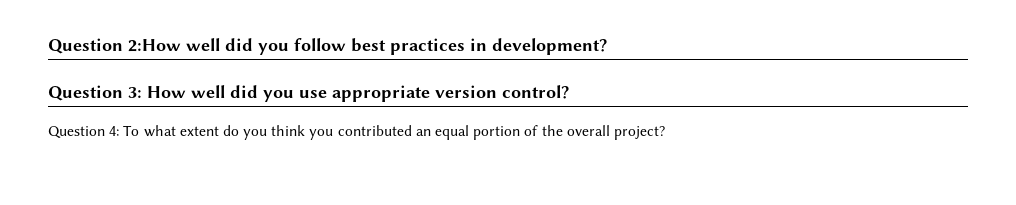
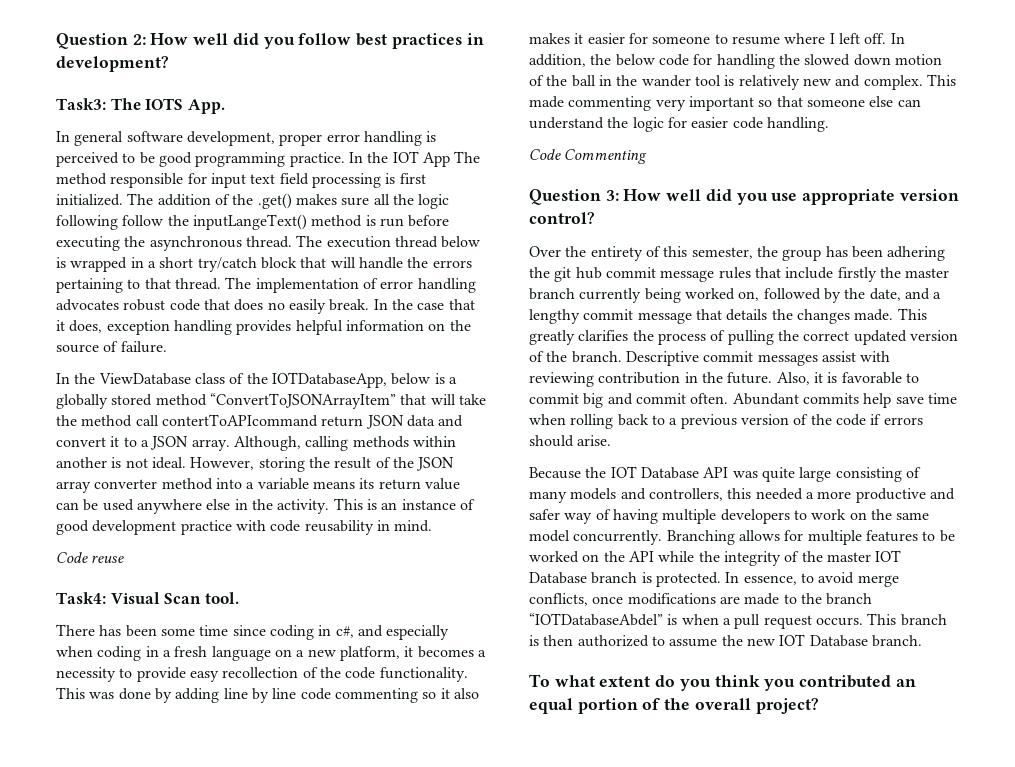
- Question 2:How well did you follow best practices in development?
+ Question 2: How well did you follow best practices in development?
+ Task3: The IOTS App.
+ In general software development, proper error handling is perceived to be good programming practice. In the IOT App The method responsible for input text field processing is first initialized. The addition of the .get() makes sure all the logic following follow the inputLangeText() method is run before executing the asynchronous thread. The execution thread below is wrapped in a short try/catch block that will handle the errors pertaining to that thread. The implementation of error handling advocates robust code that does no easily break. In the case that it does, exception handling provides helpful information on the source of failure.
+ In the ViewDatabase class of the IOTDatabaseApp, below is a globally stored method “ConvertToJSONArrayItem” that will take the method call contertToAPIcommand return JSON data and convert it to a JSON array. Although, calling methods within another is not ideal. However, storing the result of the JSON array converter method into a variable means its return value can be used anywhere else in the activity. This is an instance of good development practice with code reusability in mind.
+ Code reuse
+ Task4: Visual Scan tool.
+ There has been some time since coding in c#, and especially when coding in a fresh language on a new platform, it becomes a necessity to provide easy recollection of the code functionality. This was done by adding line by line code commenting so it also makes it easier for someone to resume where I left off. In addition, the below code for handling the slowed down motion of the ball in the wander tool is relatively new and complex. This made commenting very important so that someone else can understand the logic for easier code handling.
+ Code Commenting
- Question 4: To what extent do you think you contributed an equal portion of the overall project?
+ Over the entirety of this semester, the group has been adhering the git hub commit message rules that include firstly the master branch currently being worked on, followed by the date, and a lengthy commit message that details the changes made. This greatly clarifies the process of pulling the correct updated version of the branch. Descriptive commit messages assist with reviewing contribution in the future. Also, it is favorable to commit big and commit often. Abundant commits help save time when rolling back to a previous version of the code if errors should arise.
+ Because the IOT Database API was quite large consisting of many models and controllers, this needed a more productive and safer way of having multiple developers to work on the same model concurrently. Branching allows for multiple features to be worked on the API while the integrity of the master IOT Database branch is protected. In essence, to avoid merge conflicts, once modifications are made to the branch “IOTDatabaseAbdel” is when a pull request occurs. This branch is then authorized to assume the new IOT Database branch.
+ To what extent do you think you contributed an equal portion of the overall project?

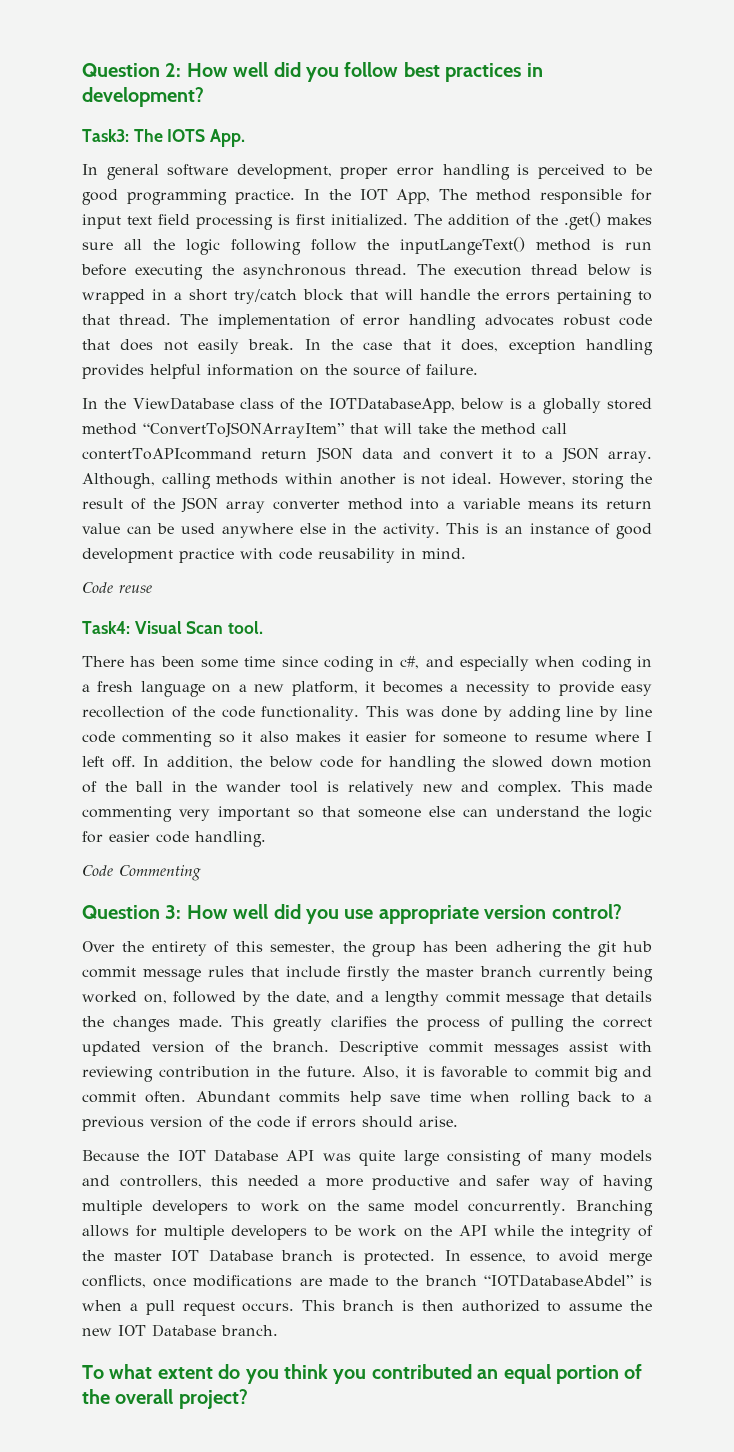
- In the IOT App The method responsible for input text field processing is first initialized.
+ In the IOT App, The method responsible for input text field processing is first initialized.
- The implementation of error handling advocates robust code that does no easily break.
+ The implementation of error handling advocates robust code that does not easily break.
- Branching allows for multiple features to be worked on the API while the integrity of the master IOT Database branch is protected.
+ Branching allows for multiple developers to be work on the API while the integrity of the master IOT Database branch is protected.

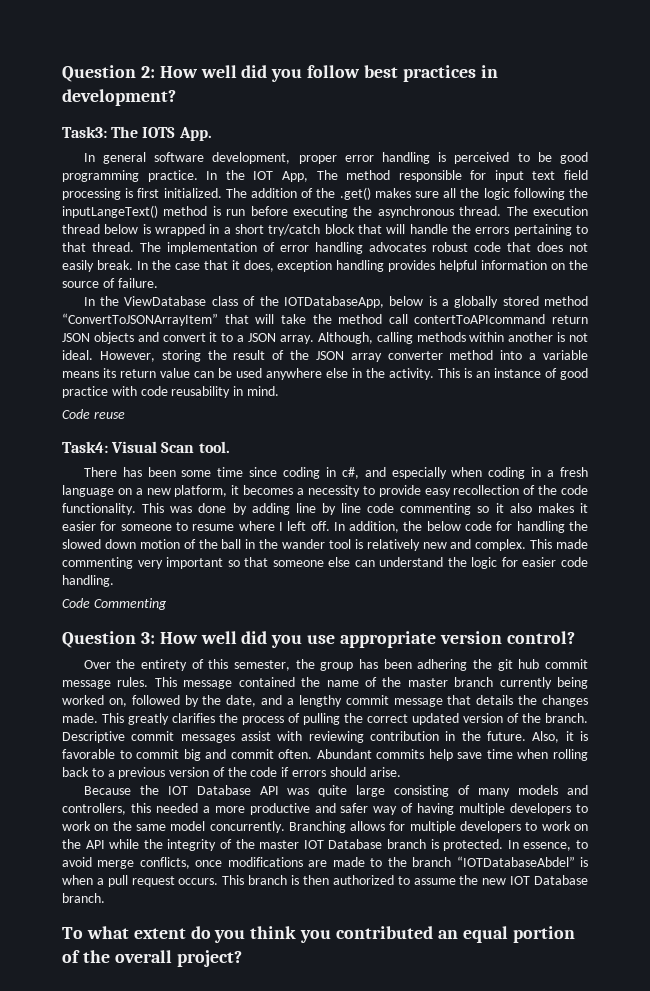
- The addition of the .get() makes sure all the logic following follow the inputLangeText() method is run before executing the asynchronous thread.
+ The addition of the .get() makes sure all the logic following the inputLangeText() method is run before executing the asynchronous thread.
- In the ViewDatabase class of the IOTDatabaseApp, below is a globally stored method “ConvertToJSONArrayItem” that will take the method call contertToAPIcommand return JSON data and convert it to a JSON array.
+ In the ViewDatabase class of the IOTDatabaseApp, below is a globally stored method “ConvertToJSONArrayItem” that will take the method call contertToAPIcommand return JSON objects and convert it to a JSON array.
- This is an instance of good development practice with code reusability in mind.
+ This is an instance of good practice with code reusability in mind.
- Over the entirety of this semester, the group has been adhering the git hub commit message rules that include firstly the master branch currently being worked on, followed by the date, and a lengthy commit message that details the changes made.
+ Over the entirety of this semester, the group has been adhering the git hub commit message rules. This message contained the name of the master branch currently being worked on, followed by the date, and a lengthy commit message that details the changes made.
- Branching allows for multiple developers to be work on the API while the integrity of the master IOT Database branch is protected.
+ Branching allows for multiple developers to work on the API while the integrity of the master IOT Database branch is protected.

